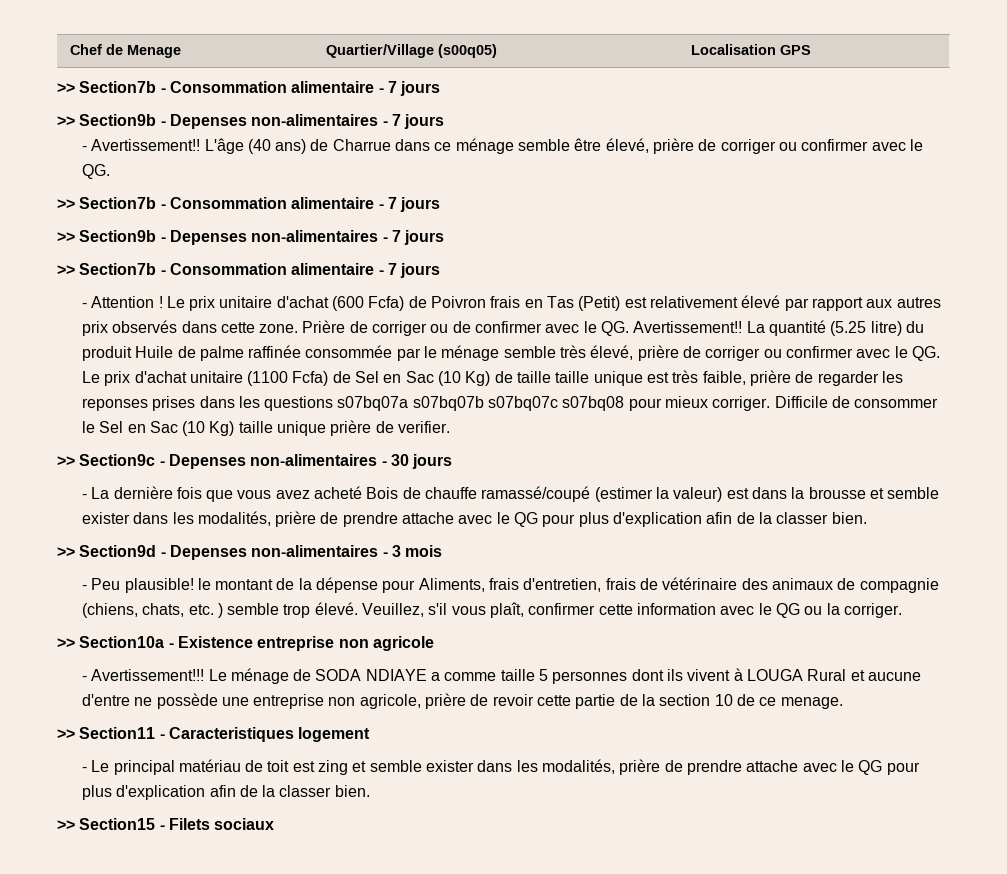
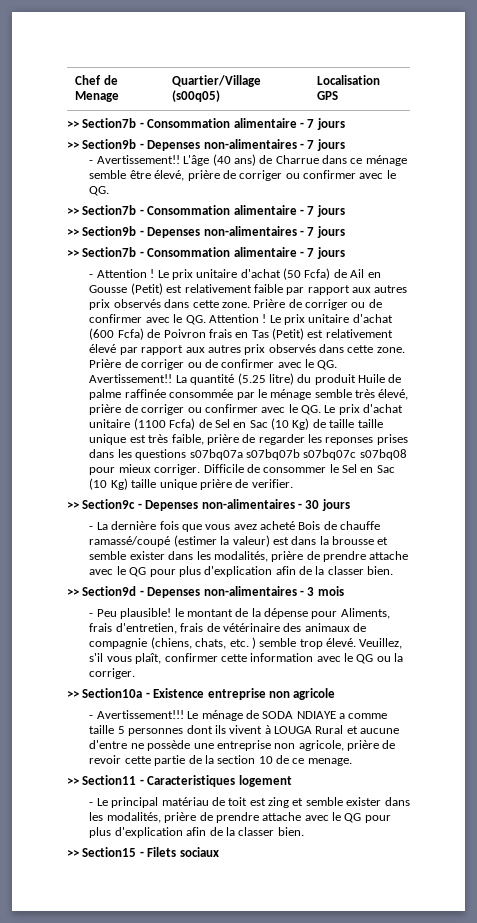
- Le prix unitaire d'achat (600 Fcfa) de Poivron frais en Tas (Petit) est relativement élevé par rapport aux autres prix observés dans cette zone.
+ Le prix unitaire d'achat (50 Fcfa) de Ail en Gousse (Petit) est relativement faible par rapport aux autres prix observés dans cette zone. Prière de corriger ou de confirmer avec le QG. Attention ! Le prix unitaire d'achat (600 Fcfa) de Poivron frais en Tas (Petit) est relativement élevé par rapport aux autres prix observés dans cette zone.

